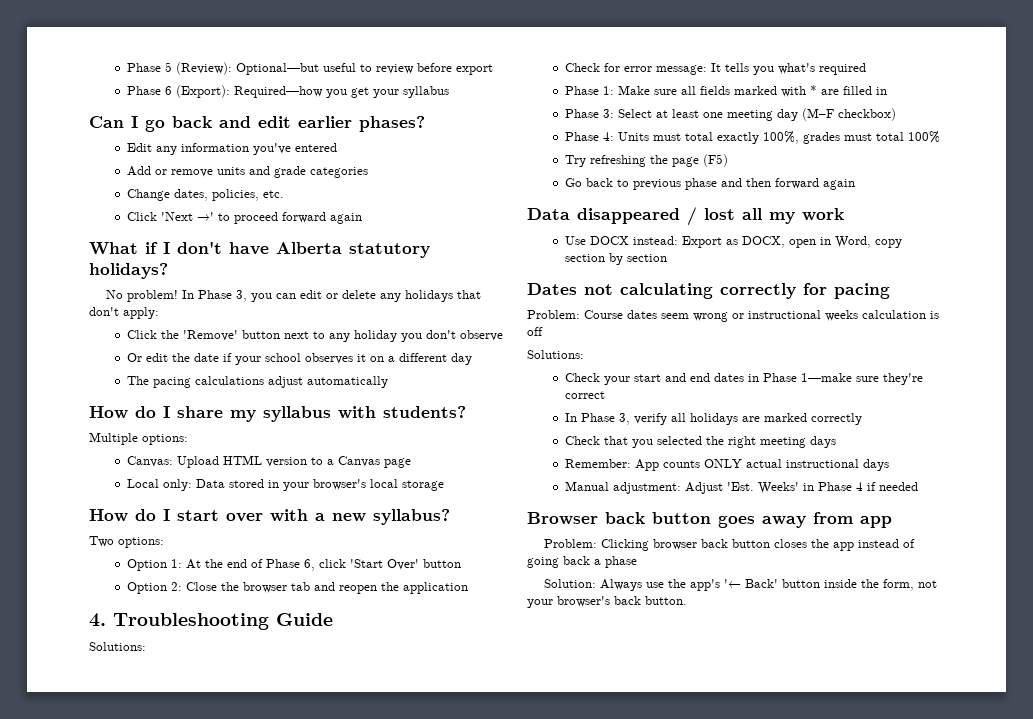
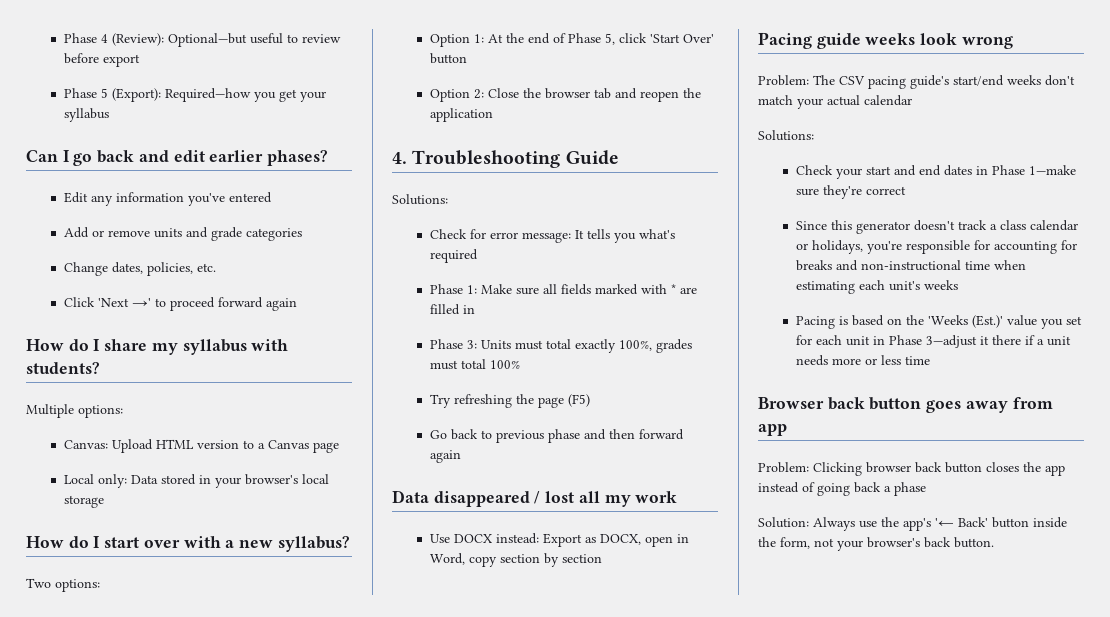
- Phase 5 (Review): Optional—but useful to review before export
+ Phase 4 (Review): Optional—but useful to review before export
- Phase 6 (Export): Required—how you get your syllabus
+ Phase 5 (Export): Required—how you get your syllabus
- What if I don't have Alberta statutory holidays?
- No problem! In Phase 3, you can edit or delete any holidays that don't apply:
- Click the 'Remove' button next to any holiday you don't observe
- Or edit the date if your school observes it on a different day
- The pacing calculations adjust automatically
- Option 1: At the end of Phase 6, click 'Start Over' button
+ Option 1: At the end of Phase 5, click 'Start Over' button
- Phase 3: Select at least one meeting day (M–F checkbox)
- Phase 4: Units must total exactly 100%, grades must total 100%
+ Phase 3: Units must total exactly 100%, grades must total 100%
- Dates not calculating correctly for pacing
- Problem: Course dates seem wrong or instructional weeks calculation is off
+ Pacing guide weeks look wrong
+ Problem: The CSV pacing guide's start/end weeks don't match your actual calendar
- In Phase 3, verify all holidays are marked correctly
- Check that you selected the right meeting days
- Remember: App counts ONLY actual instructional days
- Manual adjustment: Adjust 'Est. Weeks' in Phase 4 if needed
+ Since this generator doesn't track a class calendar or holidays, you're responsible for accounting for breaks and non-instructional time when estimating each unit's weeks
+ Pacing is based on the 'Weeks (Est.)' value you set for each unit in Phase 3—adjust it there if a unit needs more or less time

